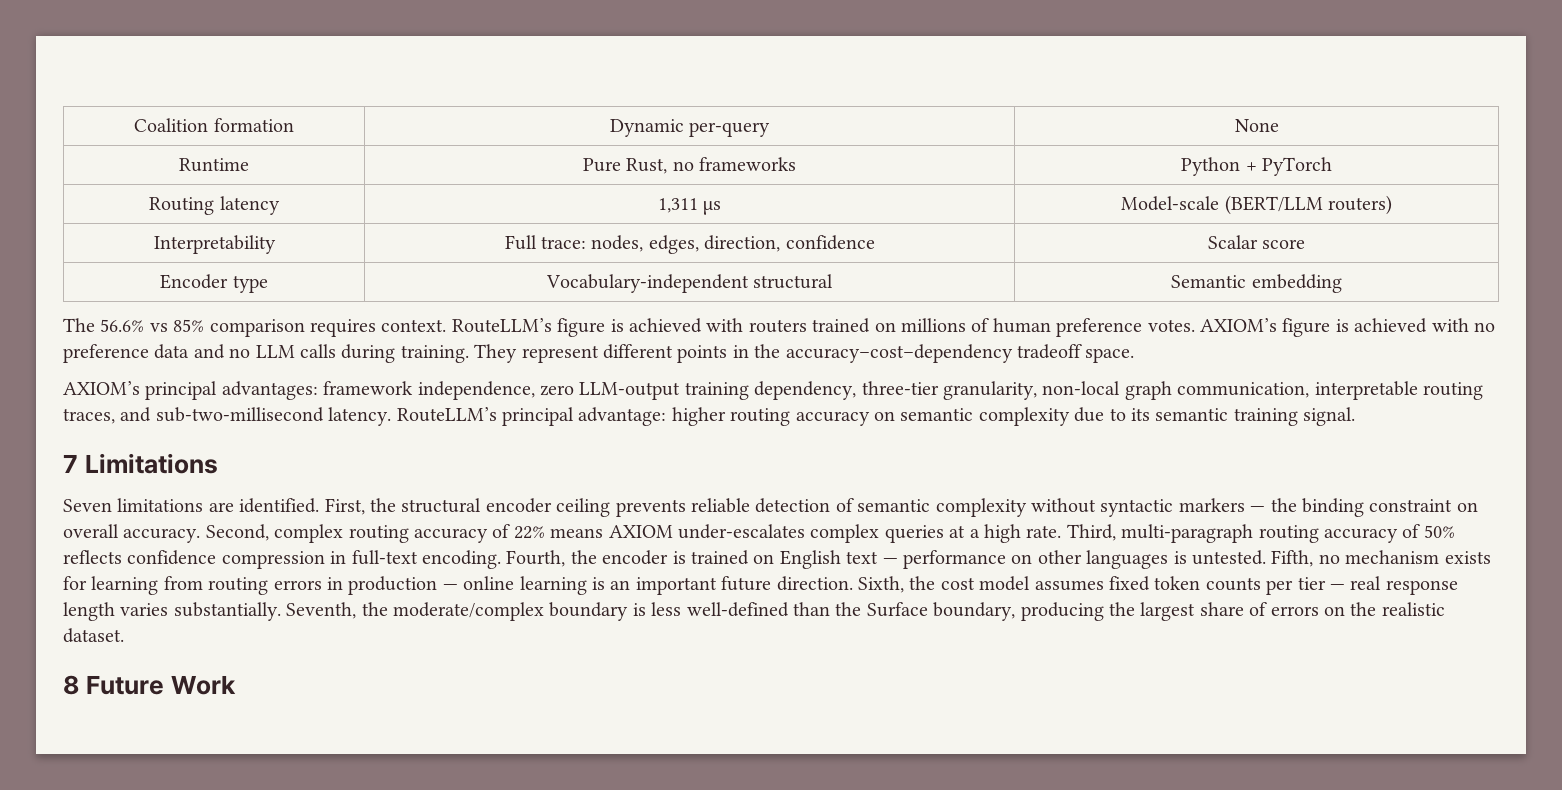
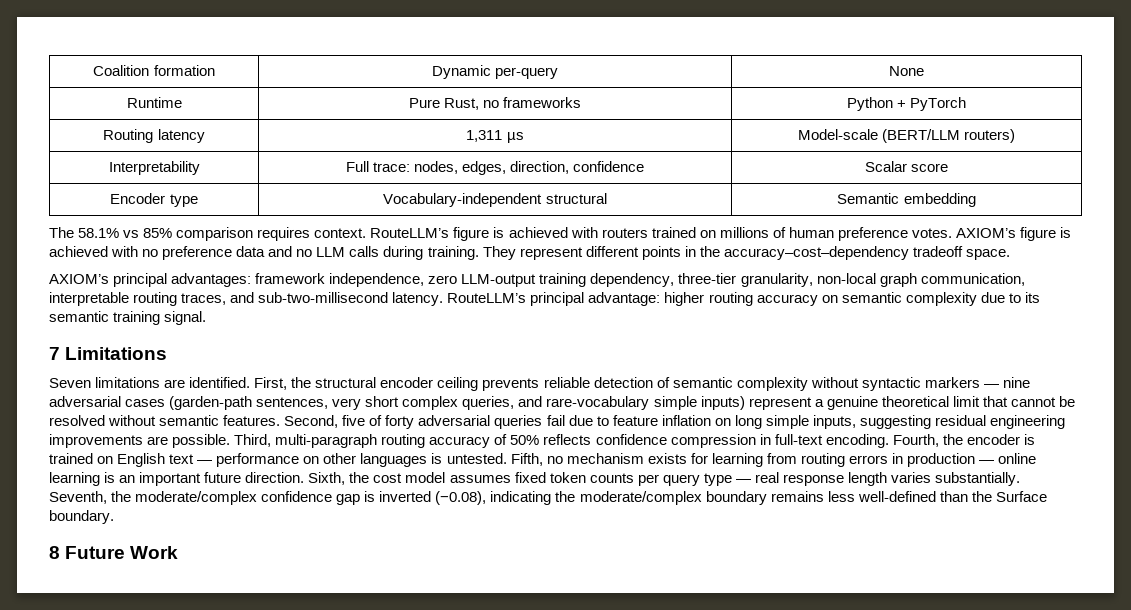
- The 56.6% vs 85% comparison requires context.
+ The 58.1% vs 85% comparison requires context.
- First, the structural encoder ceiling prevents reliable detection of semantic complexity without syntactic markers — the binding constraint on overall accuracy. Second, complex routing accuracy of 22% means AXIOM under-escalates complex queries at a high rate.
+ First, the structural encoder ceiling prevents reliable detection of semantic complexity without syntactic markers — nine adversarial cases (garden-path sentences, very short complex queries, and rare-vocabulary simple inputs) represent a genuine theoretical limit that cannot be resolved without semantic features. Second, five of forty adversarial queries fail due to feature inflation on long simple inputs, suggesting residual engineering improvements are possible.
- Sixth, the cost model assumes fixed token counts per tier — real response length varies substantially.
+ Sixth, the cost model assumes fixed token counts per query type — real response length varies substantially.
- Seventh, the moderate/complex boundary is less well-defined than the Surface boundary, producing the largest share of errors on the realistic dataset.
+ Seventh, the moderate/complex confidence gap is inverted (−0.08), indicating the moderate/complex boundary remains less well-defined than the Surface boundary.

